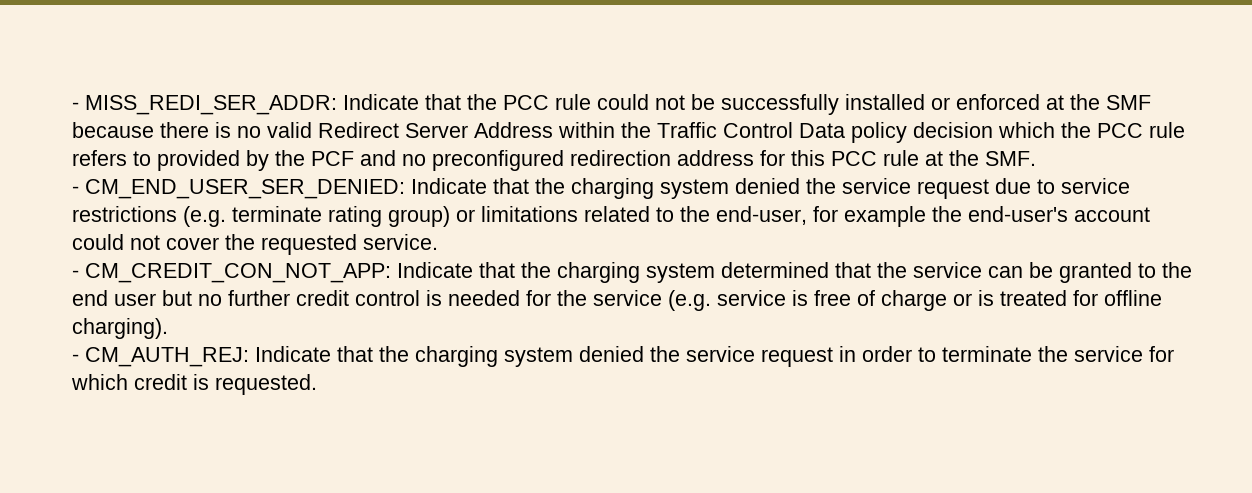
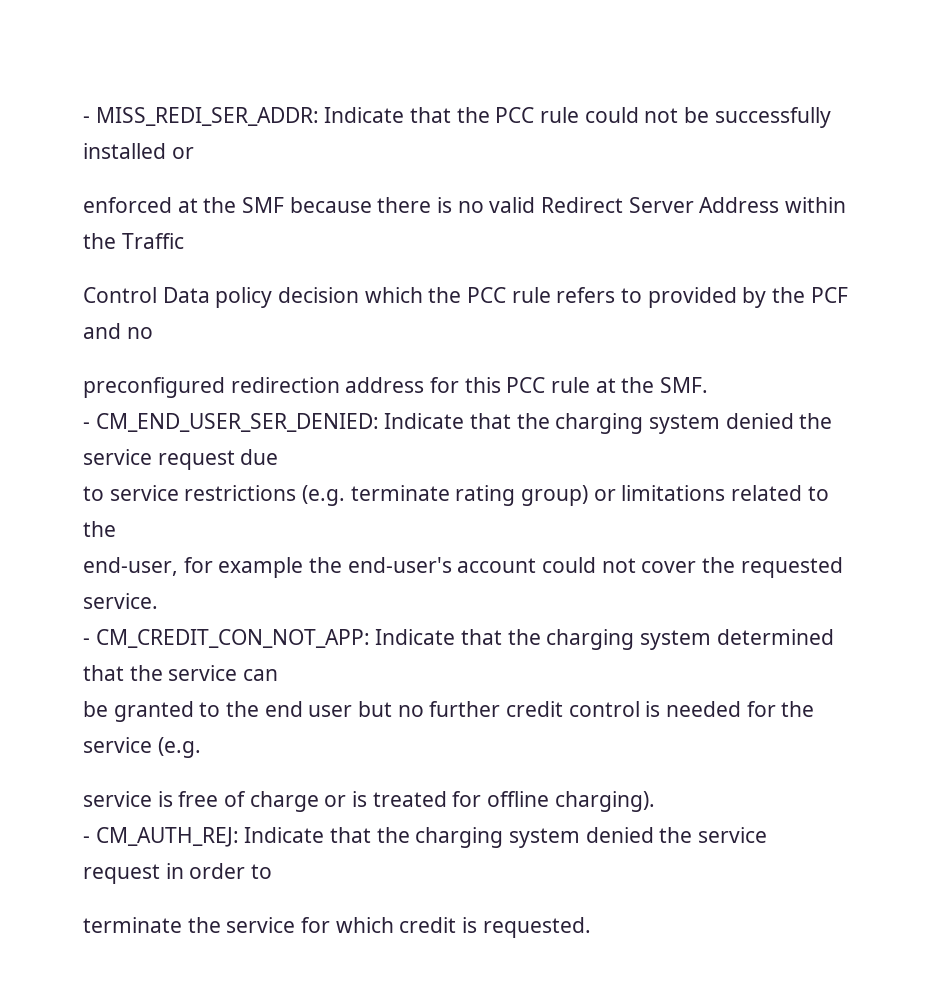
- - MISS_REDI_SER_ADDR: Indicate that the PCC rule could not be successfully installed or enforced at the SMF because there is no valid Redirect Server Address within the Traffic Control Data policy decision which the PCC rule refers to provided by the PCF and no preconfigured redirection address for this PCC rule at the SMF.
+ - MISS_REDI_SER_ADDR: Indicate that the PCC rule could not be successfully installed or
+ enforced at the SMF because there is no valid Redirect Server Address within the Traffic
+ Control Data policy decision which the PCC rule refers to provided by the PCF and no
+ preconfigured redirection address for this PCC rule at the SMF.
- - CM_END_USER_SER_DENIED: Indicate that the charging system denied the service request due to service restrictions (e.g. terminate rating group) or limitations related to the end-user, for example the end-user's account could not cover the requested service.
+ - CM_END_USER_SER_DENIED: Indicate that the charging system denied the service request due
+ to service restrictions (e.g. terminate rating group) or limitations related to the
+ end-user, for example the end-user's account could not cover the requested service.
- - CM_CREDIT_CON_NOT_APP: Indicate that the charging system determined that the service can be granted to the end user but no further credit control is needed for the service (e.g. service is free of charge or is treated for offline charging).
+ - CM_CREDIT_CON_NOT_APP: Indicate that the charging system determined that the service can
+ be granted to the end user but no further credit control is needed for the service (e.g.
+ service is free of charge or is treated for offline charging).
- - CM_AUTH_REJ: Indicate that the charging system denied the service request in order to terminate the service for which credit is requested.
+ - CM_AUTH_REJ: Indicate that the charging system denied the service request in order to
+ terminate the service for which credit is requested.

